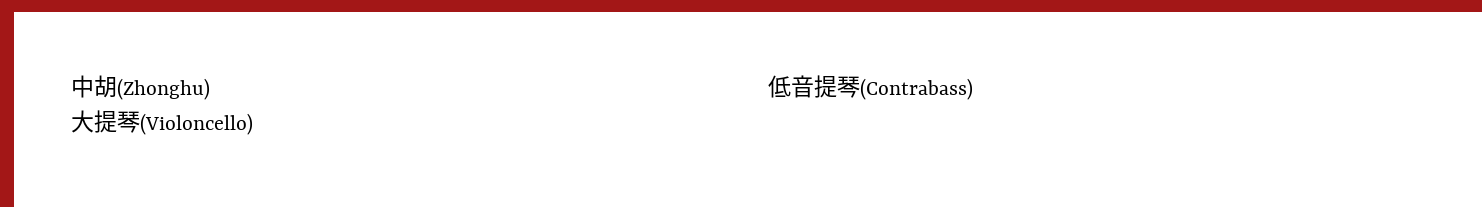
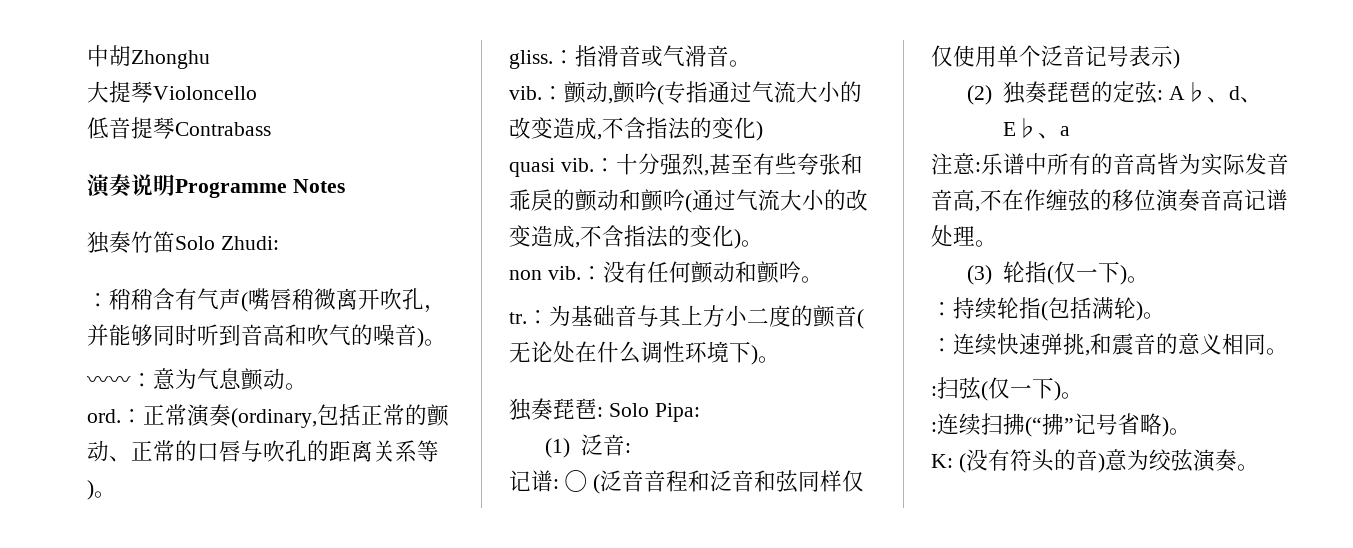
- 中胡(Zhonghu)
+ 中胡Zhonghu
- 大提琴(Violoncello)
+ 大提琴Violoncello
- 低音提琴(Contrabass)
+ 低音提琴Contrabass
+ 演奏说明Programme Notes
+ 独奏竹笛Solo Zhudi:
+ ：稍稍含有气声(嘴唇稍微离开吹孔，并能够同时听到音高和吹气的噪音)。
+ 〰〰：意为气息颤动。
+ ord.：正常演奏(ordinary,包括正常的颤动、正常的口唇与吹孔的距离关系等)。
+ gliss.：指滑音或气滑音。
+ vib.：颤动,颤吟(专指通过气流大小的改变造成,不含指法的变化)
+ quasi vib.：十分强烈,甚至有些夸张和乖戾的颤动和颤吟(通过气流大小的改变造成,不含指法的变化)。
+ non vib.：没有任何颤动和颤吟。
+ tr.：为基础音与其上方小二度的颤音(无论处在什么调性环境下)。
+ 独奏琵琶: Solo Pipa:
+ (1)泛音:
+ 记谱: ◯ (泛音音程和泛音和弦同样仅仅使用单个泛音记号表示)
+ (2)独奏琵琶的定弦: A♭、d、E♭、a
+ 注意:乐谱中所有的音高皆为实际发音音高,不在作缠弦的移位演奏音高记谱处理。
+ (3)轮指(仅一下)。
+ ：持续轮指(包括满轮)。
+ ：连续快速弹挑,和震音的意义相同。
+ :扫弦(仅一下)。
+ :连续扫拂(“拂”记号省略)。
+ K: (没有符头的音)意为绞弦演奏。

